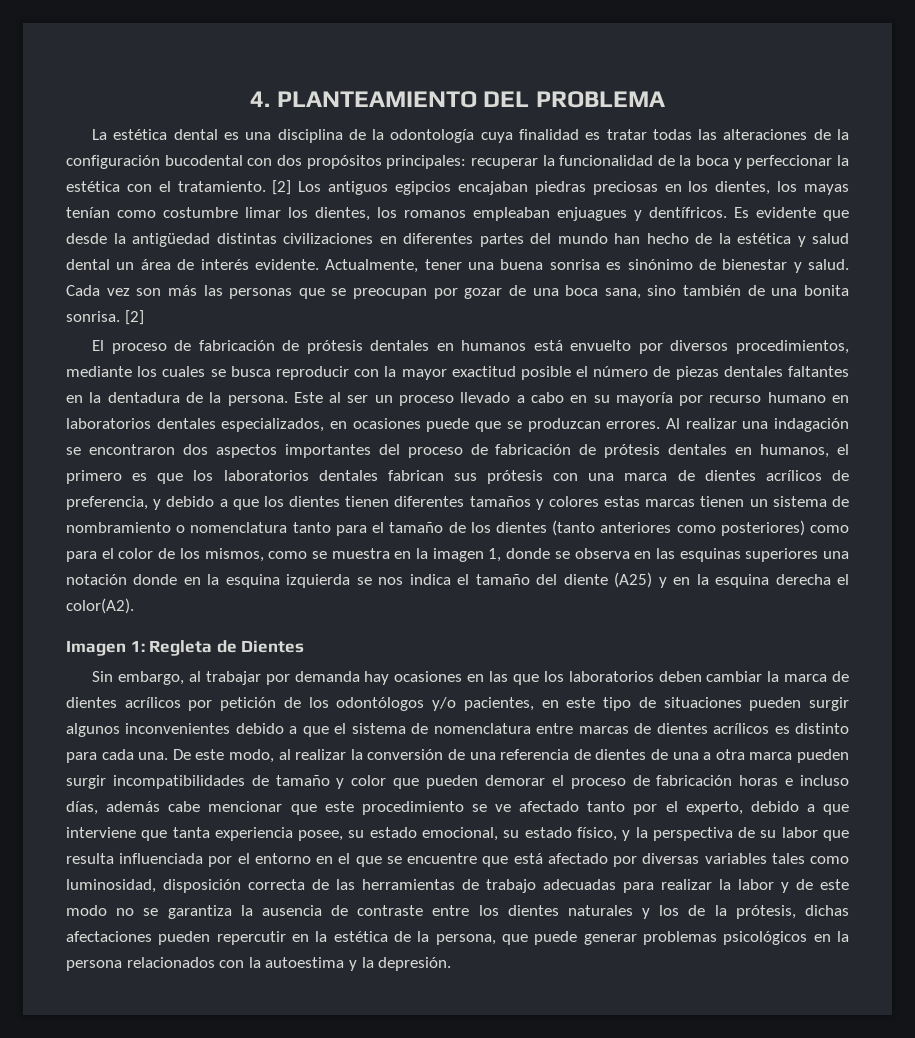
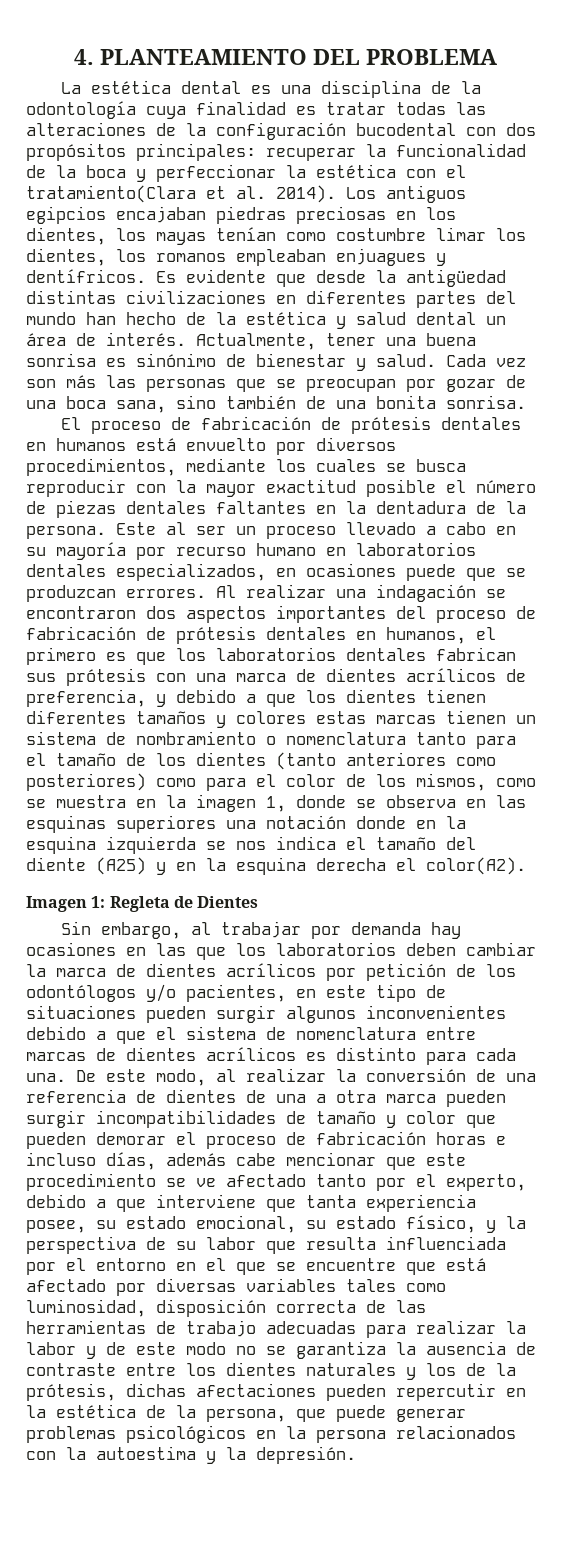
- La estética dental es una disciplina de la odontología cuya finalidad es tratar todas las alteraciones de la configuración bucodental con dos propósitos principales: recuperar la funcionalidad de la boca y perfeccionar la estética con el tratamiento. [2] Los antiguos egipcios encajaban piedras preciosas en los dientes, los mayas tenían como costumbre limar los dientes, los romanos empleaban enjuagues y dentífricos.
+ La estética dental es una disciplina de la odontología cuya finalidad es tratar todas las alteraciones de la configuración bucodental con dos propósitos principales: recuperar la funcionalidad de la boca y perfeccionar la estética con el tratamiento(Clara et al. 2014). Los antiguos egipcios encajaban piedras preciosas en los dientes, los mayas tenían como costumbre limar los dientes, los romanos empleaban enjuagues y dentífricos.
- Es evidente que desde la antigüedad distintas civilizaciones en diferentes partes del mundo han hecho de la estética y salud dental un área de interés evidente.
+ Es evidente que desde la antigüedad distintas civilizaciones en diferentes partes del mundo han hecho de la estética y salud dental un área de interés.
- Cada vez son más las personas que se preocupan por gozar de una boca sana, sino también de una bonita sonrisa. [2]
+ Cada vez son más las personas que se preocupan por gozar de una boca sana, sino también de una bonita sonrisa.

